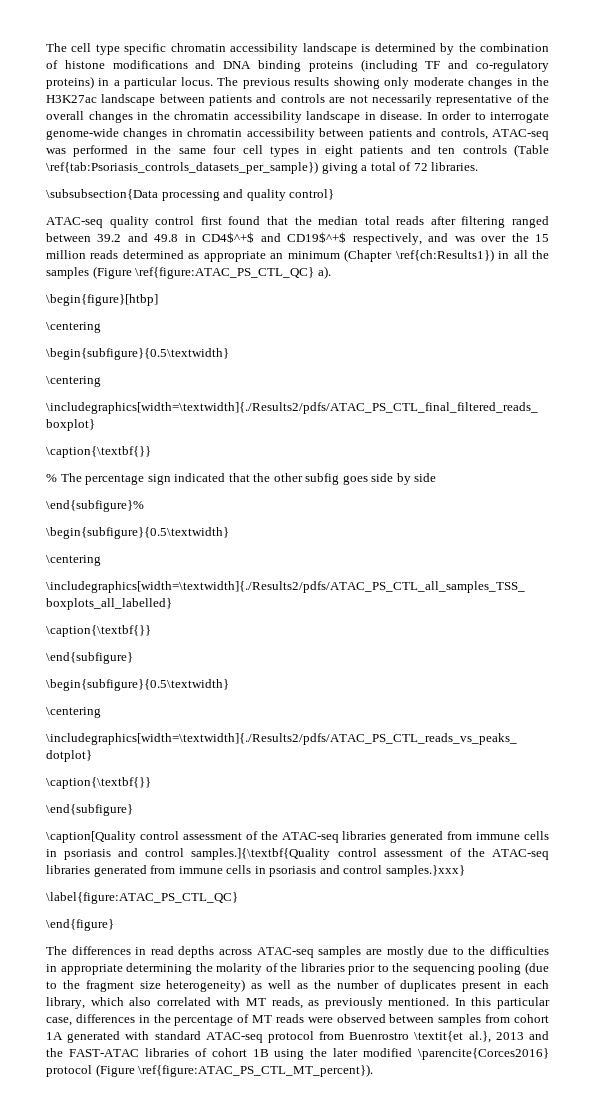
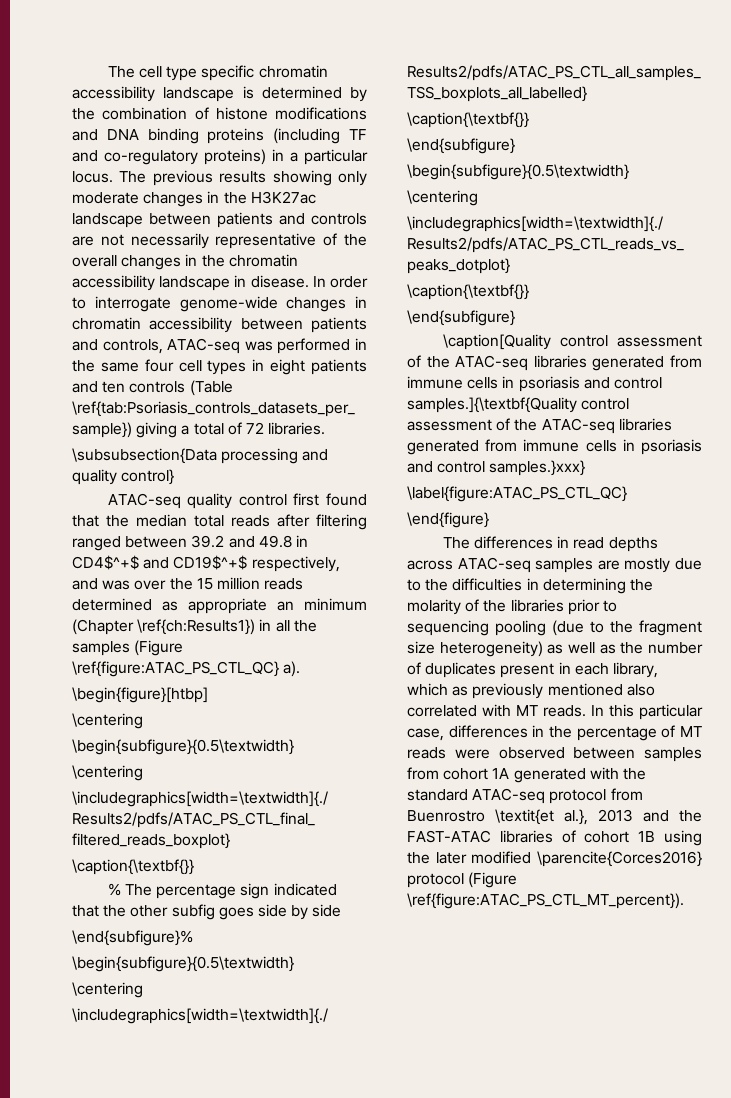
- The differences in read depths across ATAC-seq samples are mostly due to the difficulties in appropriate determining the molarity of the libraries prior to the sequencing pooling (due to the fragment size heterogeneity) as well as the number of duplicates present in each library, which also correlated with MT reads, as previously mentioned.
+ The differences in read depths across ATAC-seq samples are mostly due to the difficulties in determining the molarity of the libraries prior to sequencing pooling (due to the fragment size heterogeneity) as well as the number of duplicates present in each library, which as previously mentioned also correlated with MT reads.
- In this particular case, differences in the percentage of MT reads were observed between samples from cohort 1A generated with standard ATAC-seq protocol from Buenrostro \textit{et al.}, 2013 and the FAST-ATAC libraries of cohort 1B using the later modified \parencite{Corces2016} protocol (Figure \ref{figure:ATAC_PS_CTL_MT_percent}).
+ In this particular case, differences in the percentage of MT reads were observed between samples from cohort 1A generated with the standard ATAC-seq protocol from Buenrostro \textit{et al.}, 2013 and the FAST-ATAC libraries of cohort 1B using the later modified \parencite{Corces2016} protocol (Figure \ref{figure:ATAC_PS_CTL_MT_percent}).

